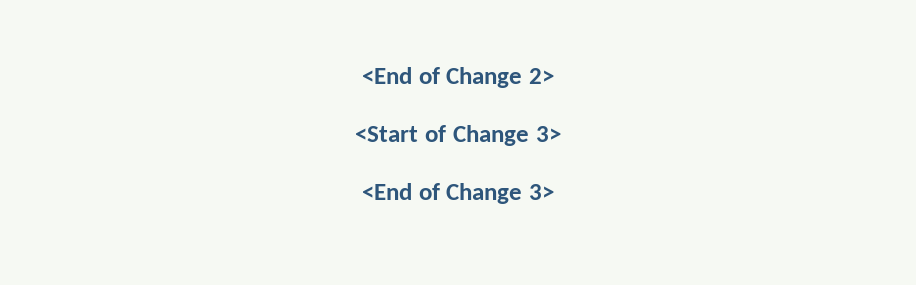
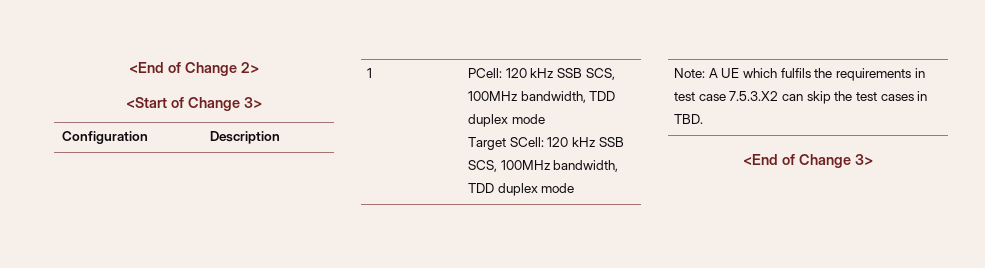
+ Configuration | Description
+ 1 | PCell: 120 kHz SSB SCS, 100MHz bandwidth, TDD duplex mode
+ Target SCell: 120 kHz SSB SCS, 100MHz bandwidth, TDD duplex mode
+ Note: A UE which fulfils the requirements in test case 7.5.3.X2 can skip the test cases in TBD.

